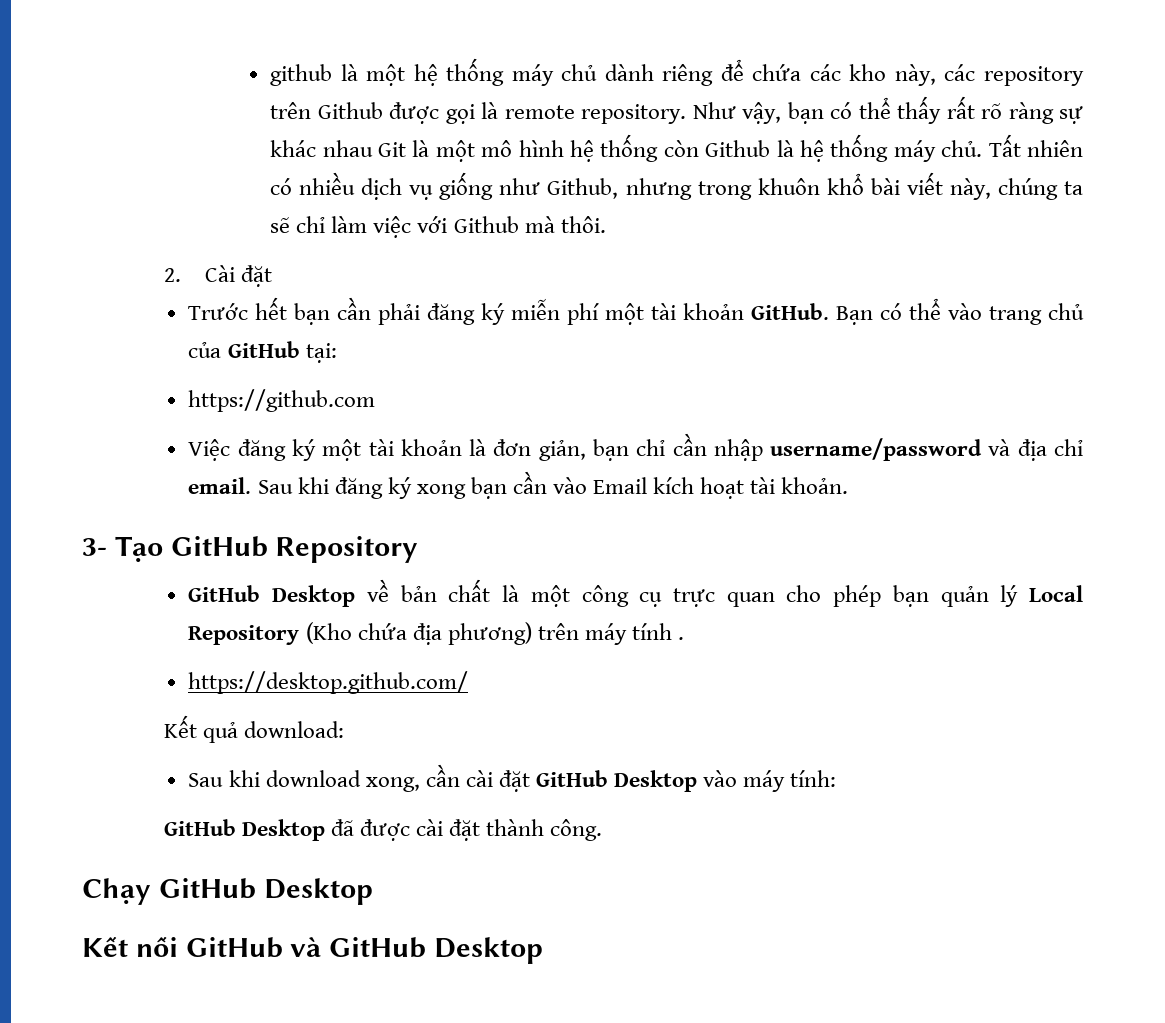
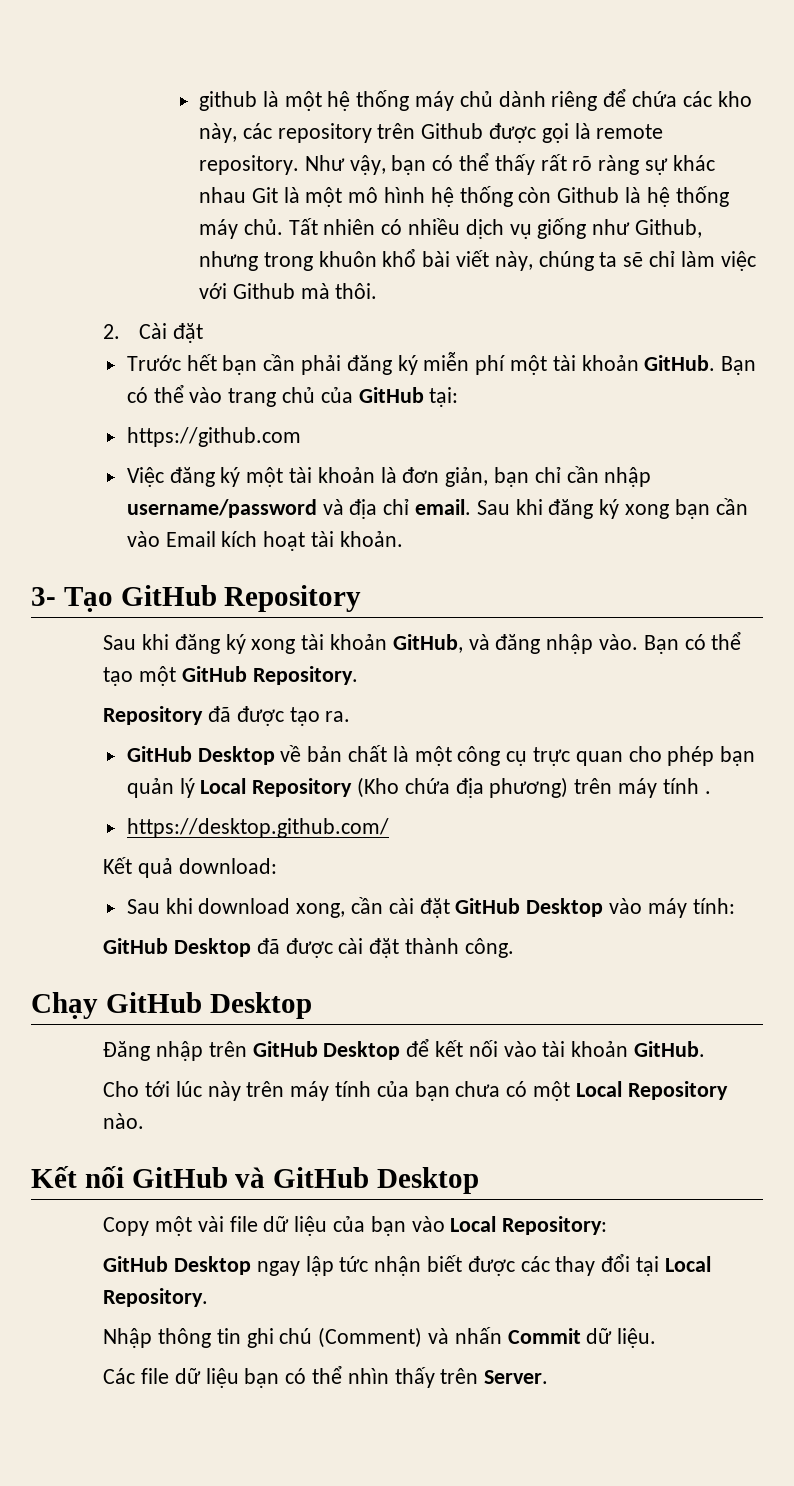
+ Sau khi đăng ký xong tài khoản GitHub, và đăng nhập vào. Bạn có thể tạo một GitHub Repository.
+ Repository đã được tạo ra.
+ Đăng nhập trên GitHub Desktop để kết nối vào tài khoản GitHub.
+ Cho tới lúc này trên máy tính của bạn chưa có một Local Repository nào.
+ Copy một vài file dữ liệu của bạn vào Local Repository:
+ GitHub Desktop ngay lập tức nhận biết được các thay đổi tại Local Repository.
+ Nhập thông tin ghi chú (Comment) và nhấn Commit dữ liệu.
+ Các file dữ liệu bạn có thể nhìn thấy trên Server.

